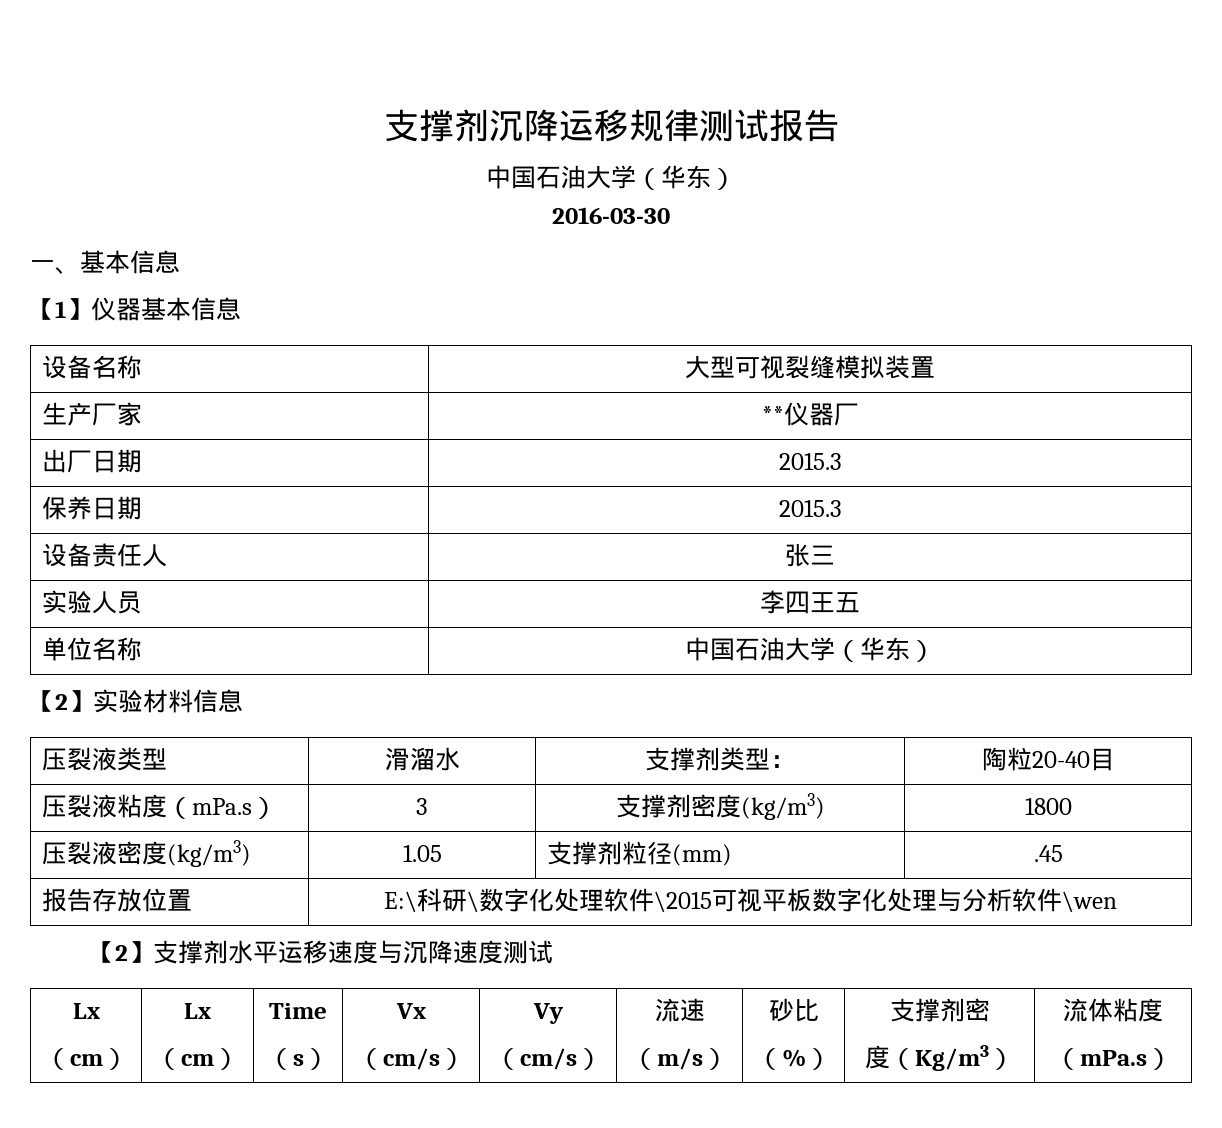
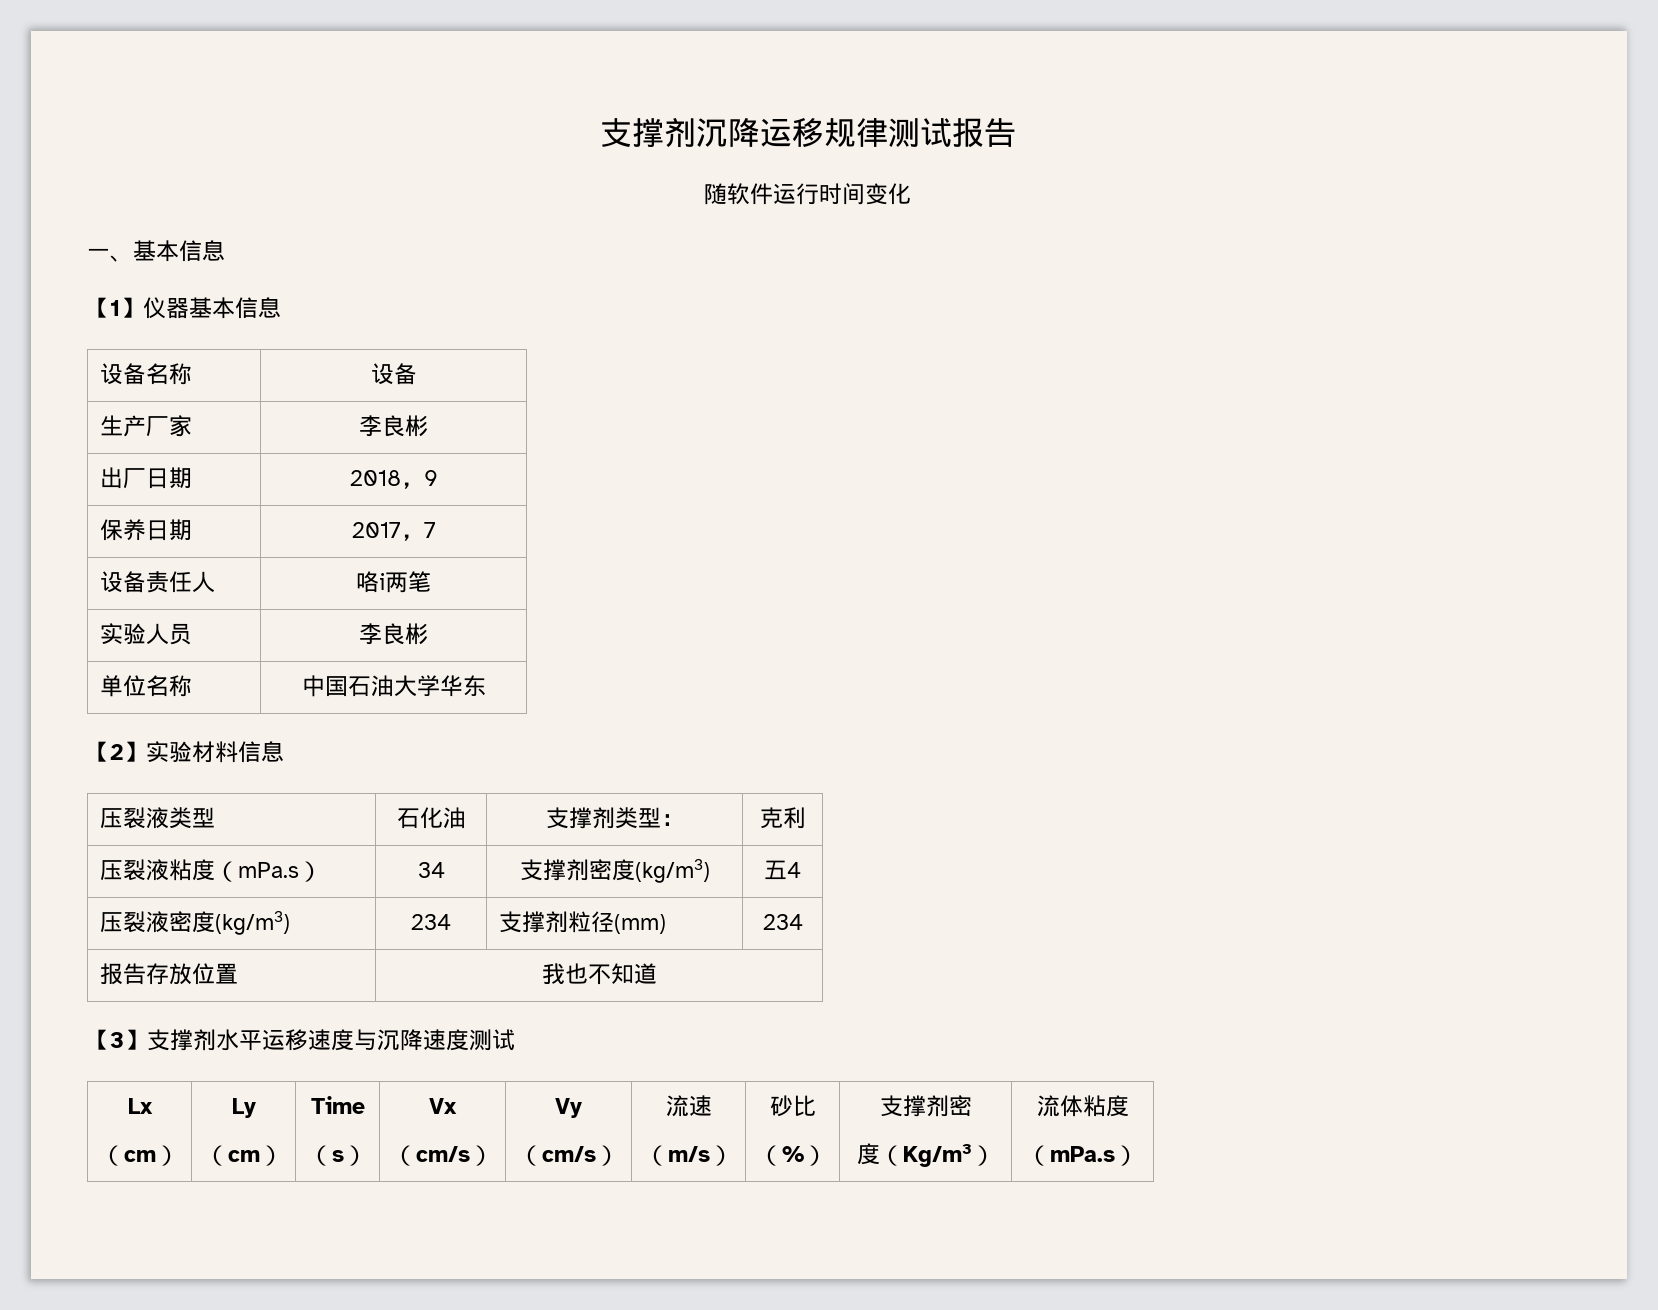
  支撑剂沉降运移规律测试报告
- 中国石油大学（华东）
- 2016-03-30
+ 随软件运行时间变化
- 设备名称 | 大型可视裂缝模拟装置
+ 设备名称 | 设备
- 生产厂家 | **仪器厂
+ 生产厂家 | 李良彬
- 出厂日期 | 2015.3
+ 出厂日期 | 2018，9
- 保养日期 | 2015.3
+ 保养日期 | 2017，7
- 设备责任人 | 张三
+ 设备责任人 | 咯i两笔
- 实验人员 | 李四王五
+ 实验人员 | 李良彬
- 单位名称 | 中国石油大学（华东）
+ 单位名称 | 中国石油大学华东
- 压裂液类型 | 滑溜水 | 支撑剂类型： | 陶粒20-40目
+ 压裂液类型 | 石化油 | 支撑剂类型： | 克利
- 压裂液粘度（mPa.s） | 3 | 支撑剂密度(kg/m3) | 1800
+ 压裂液粘度（mPa.s） | 34 | 支撑剂密度(kg/m3) | 五4
- 压裂液密度(kg/m3) | 1.05 | 支撑剂粒径(mm) | .45
+ 压裂液密度(kg/m3) | 234 | 支撑剂粒径(mm) | 234
- 报告存放位置 | E:\科研\数字化处理软件\2015可视平板数字化处理与分析软件\wen
- 【2】支撑剂水平运移速度与沉降速度测试
+ 报告存放位置 | 我也不知道
+ 【3】支撑剂水平运移速度与沉降速度测试
  Lx
- （cm） | Lx
+ （cm） | Ly

